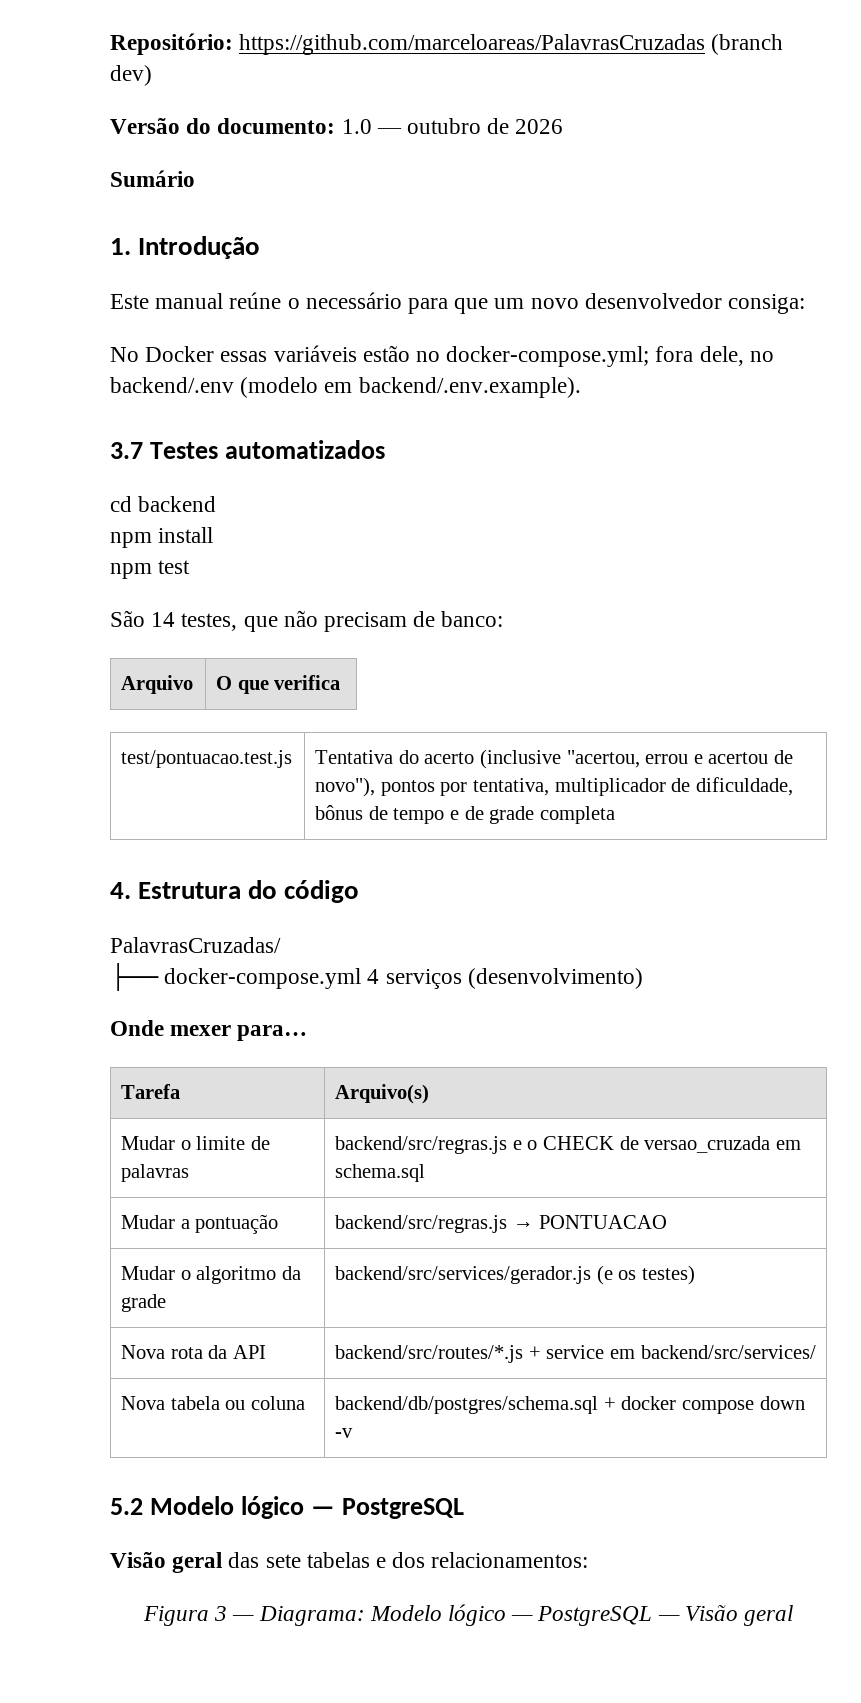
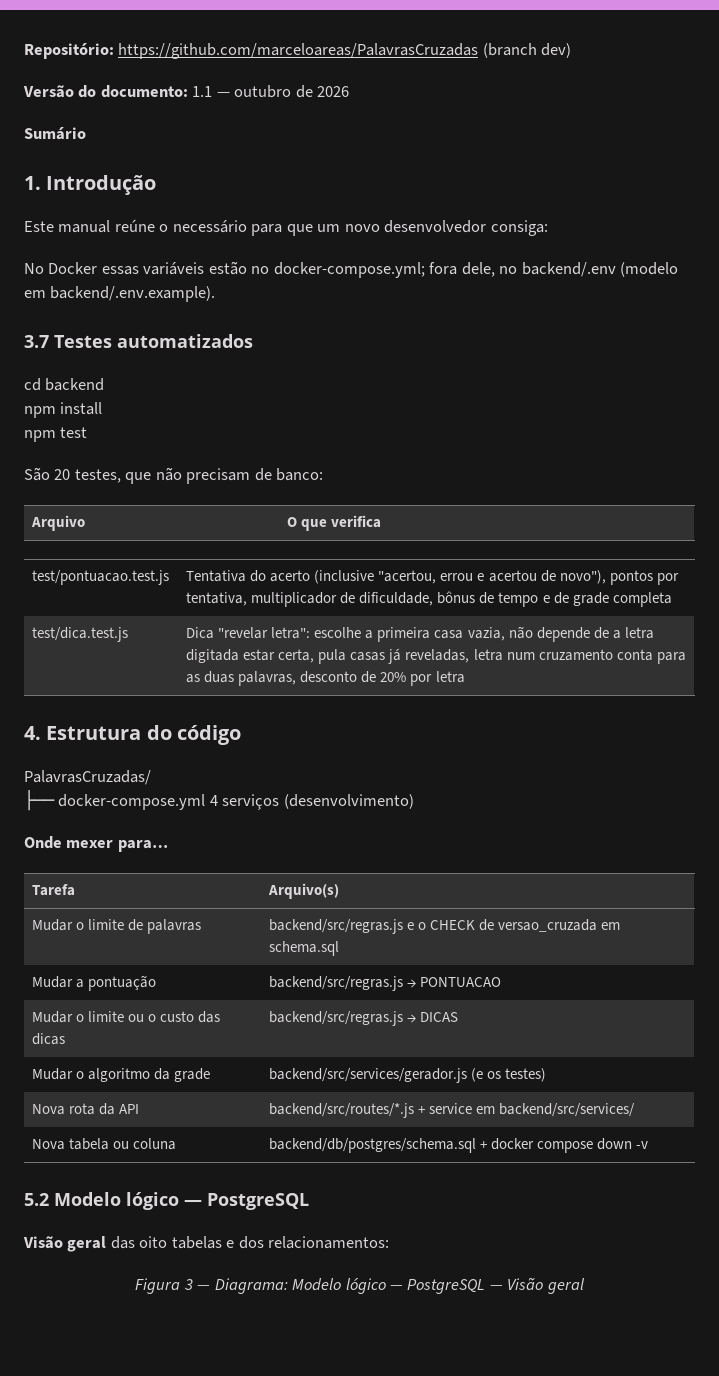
- Versão do documento: 1.0 — outubro de 2026
+ Versão do documento: 1.1 — outubro de 2026
- São 14 testes, que não precisam de banco:
+ São 20 testes, que não precisam de banco:
+ test/dica.test.js | Dica "revelar letra": escolhe a primeira casa vazia, não depende de a letra digitada estar certa, pula casas já reveladas, letra num cruzamento conta para as duas palavras, desconto de 20% por letra
+ Mudar o limite ou o custo das dicas | backend/src/regras.js → DICAS
- Visão geral das sete tabelas e dos relacionamentos:
+ Visão geral das oito tabelas e dos relacionamentos:

